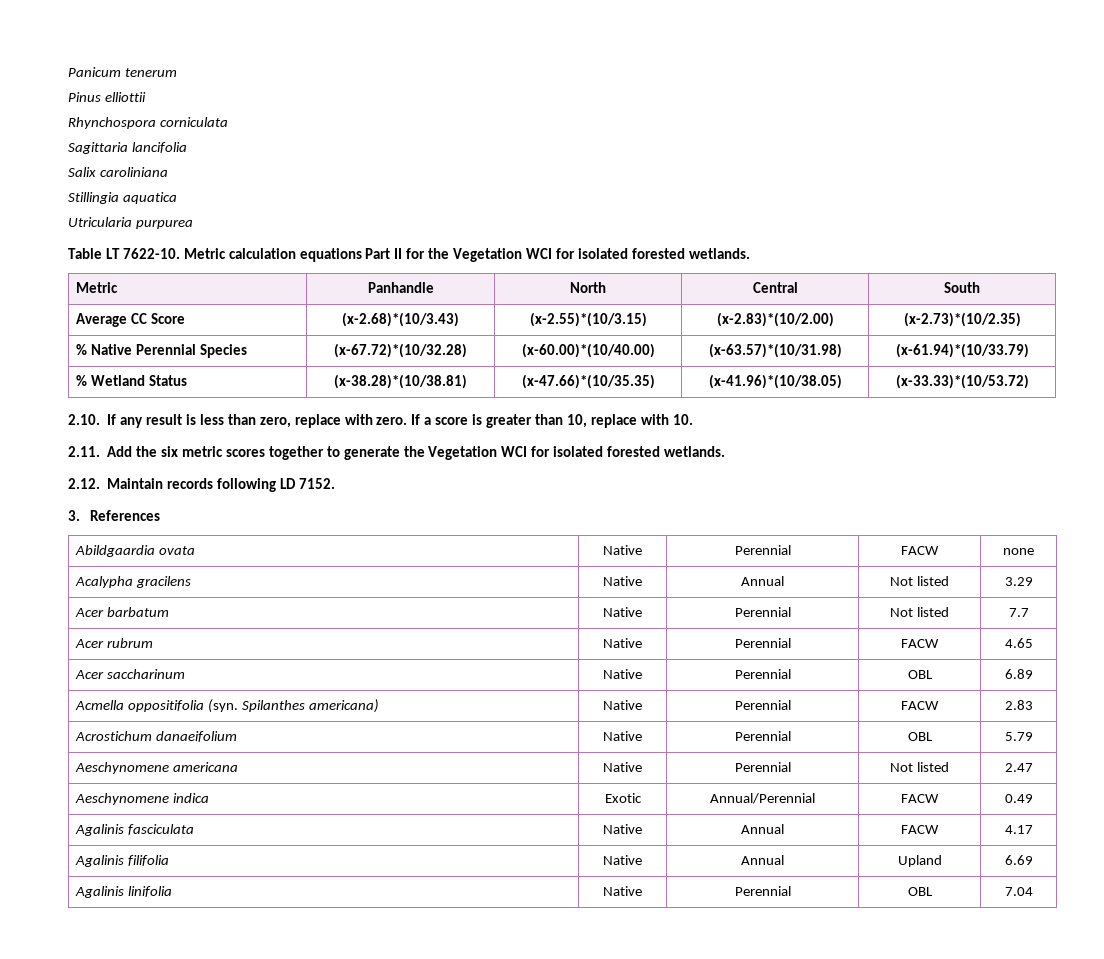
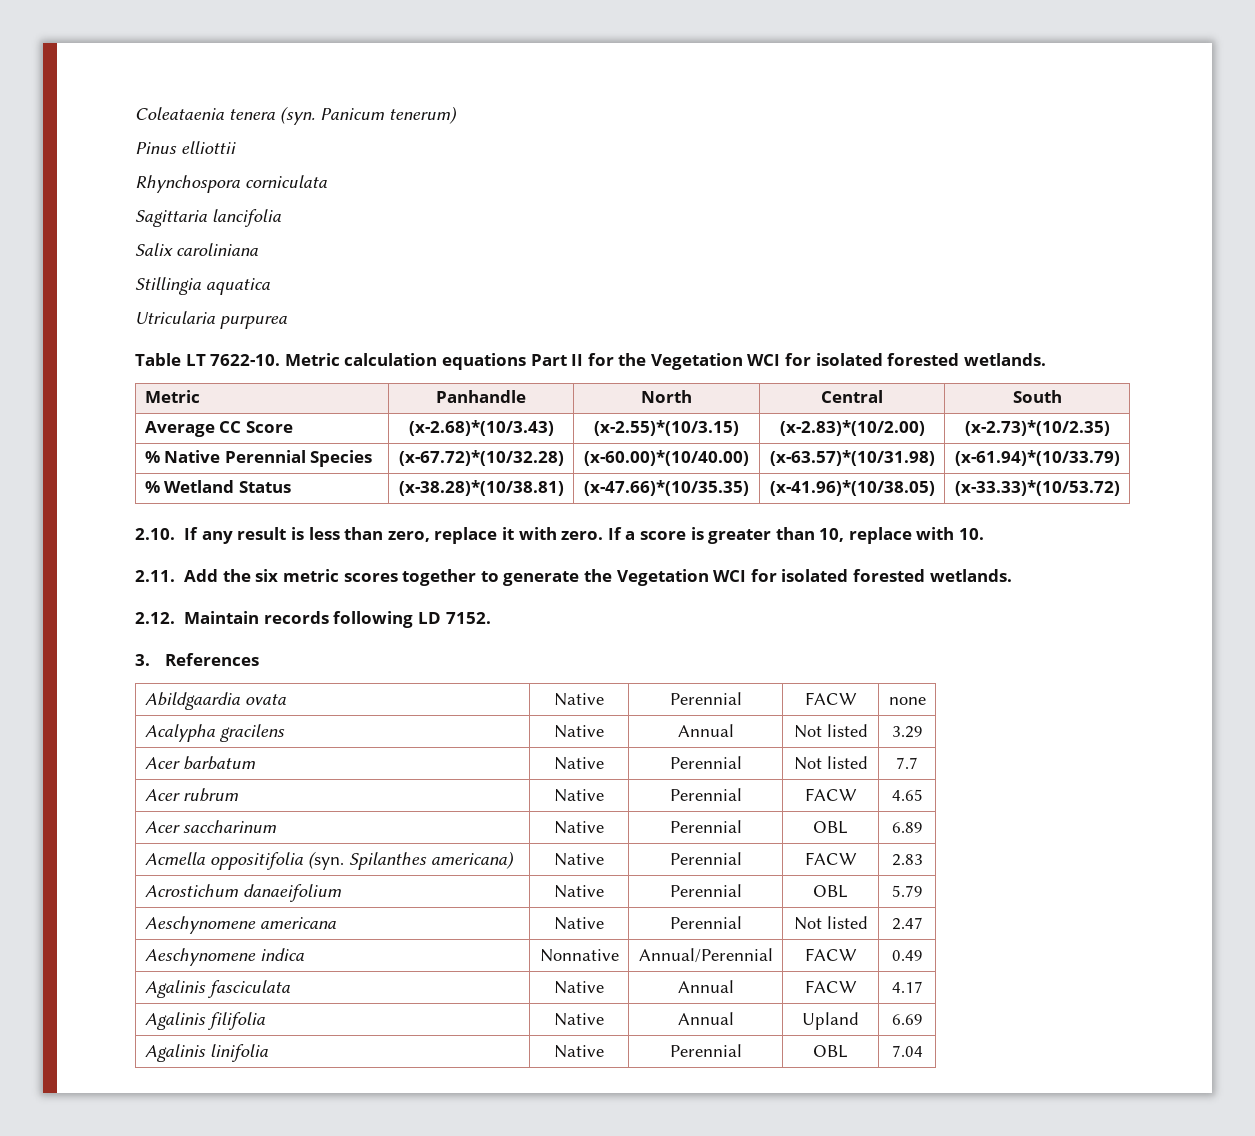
- Panicum tenerum
+ Coleataenia tenera (syn. Panicum tenerum)
- 2.10. If any result is less than zero, replace with zero.
+ 2.10. If any result is less than zero, replace it with zero.
- Aeschynomene indica | Exotic | Annual/Perennial | FACW | 0.49
+ Aeschynomene indica | Nonnative | Annual/Perennial | FACW | 0.49

